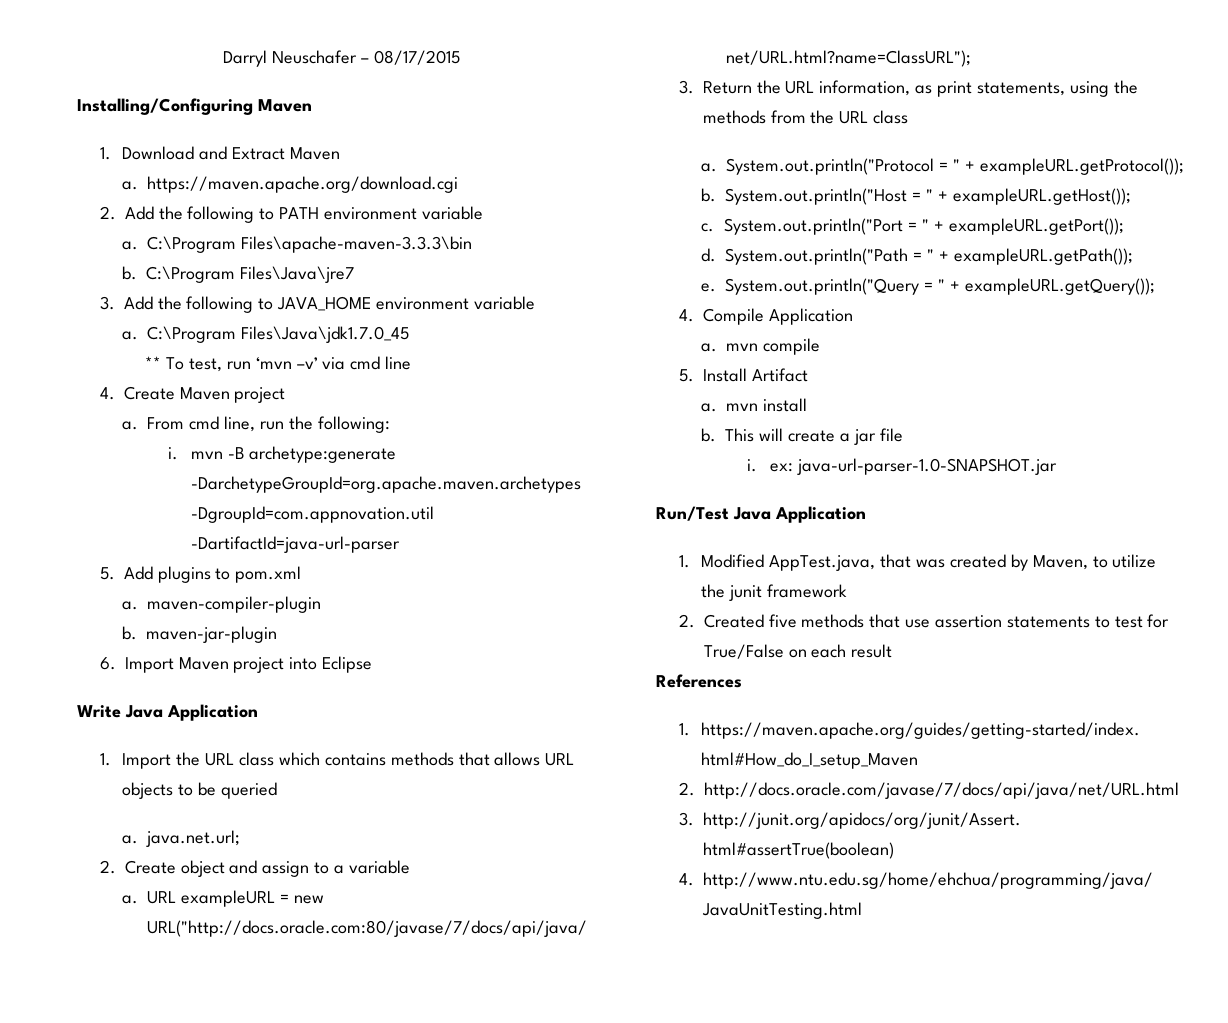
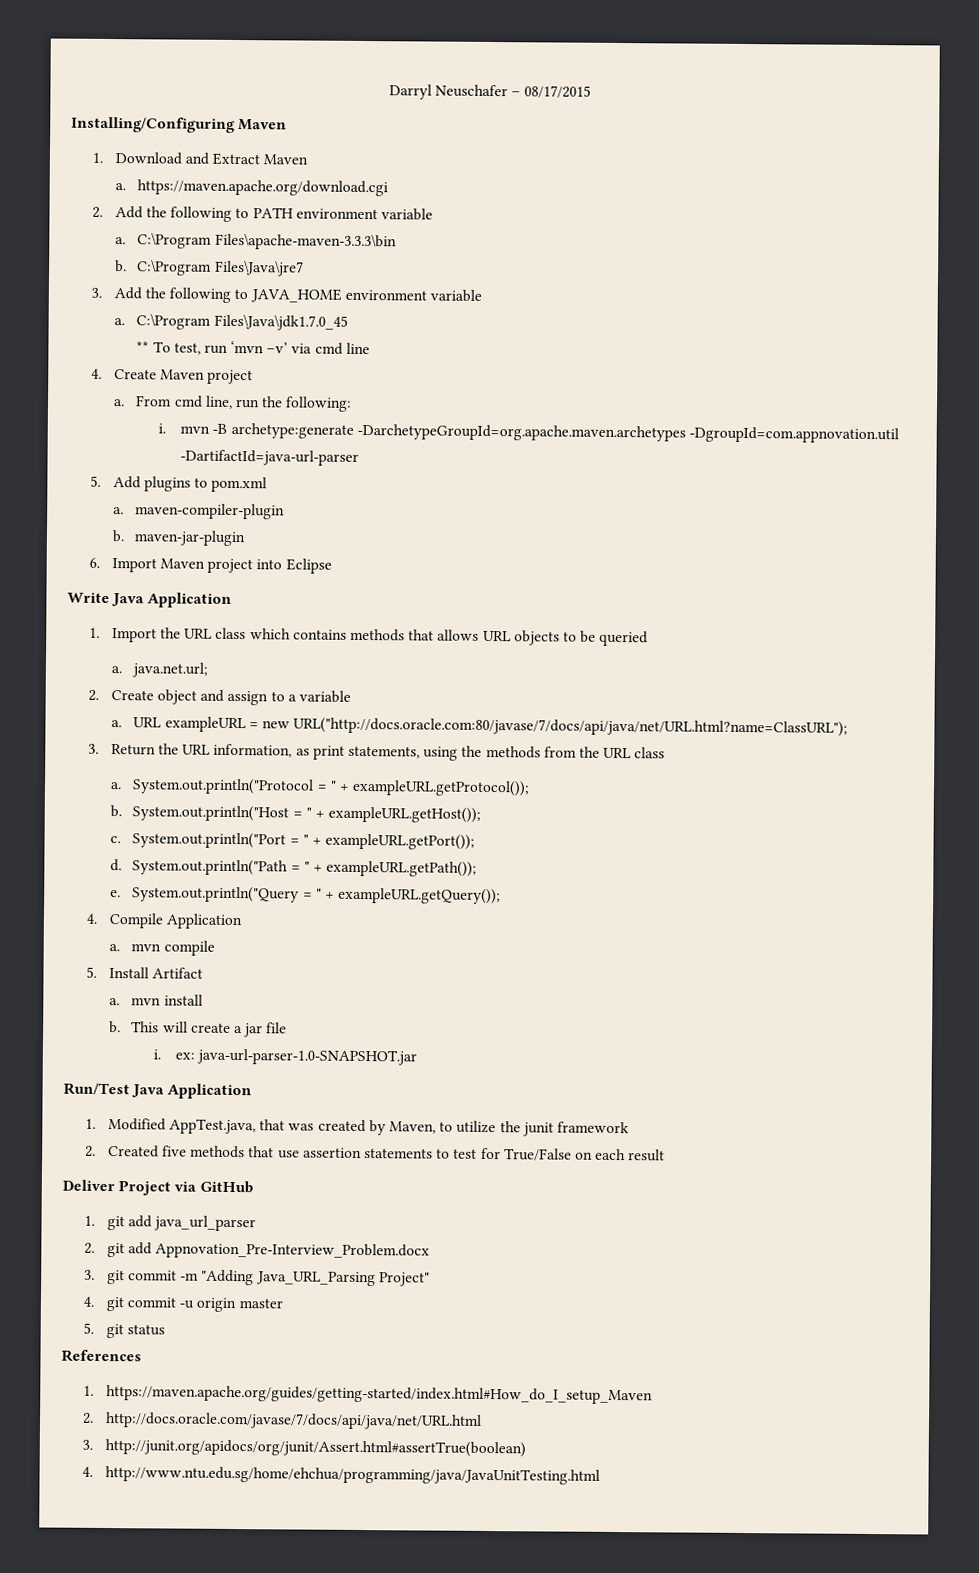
+ Deliver Project via GitHub
+ 1. git add java_url_parser
+ 2. git add Appnovation_Pre-Interview_Problem.docx
+ 3. git commit -m "Adding Java_URL_Parsing Project"
+ 4. git commit -u origin master
+ 5. git status

